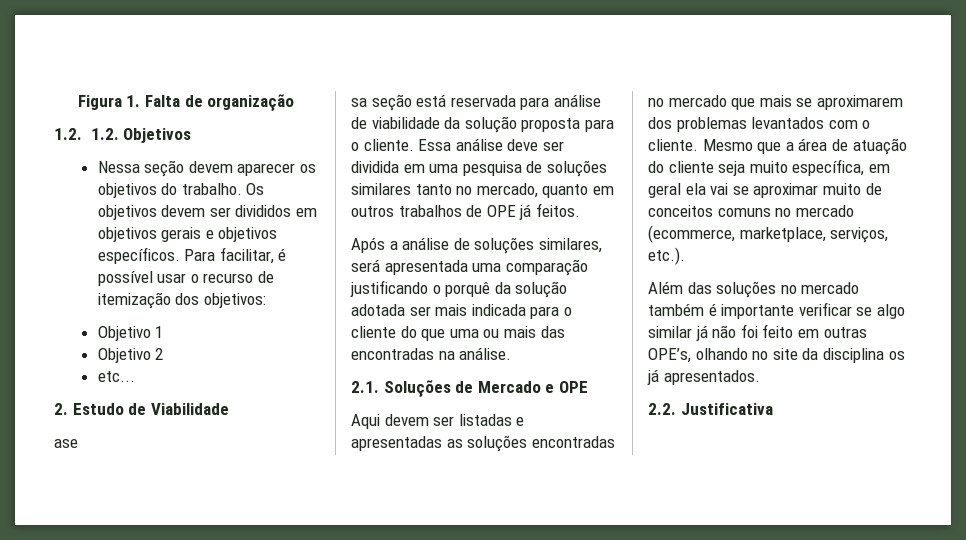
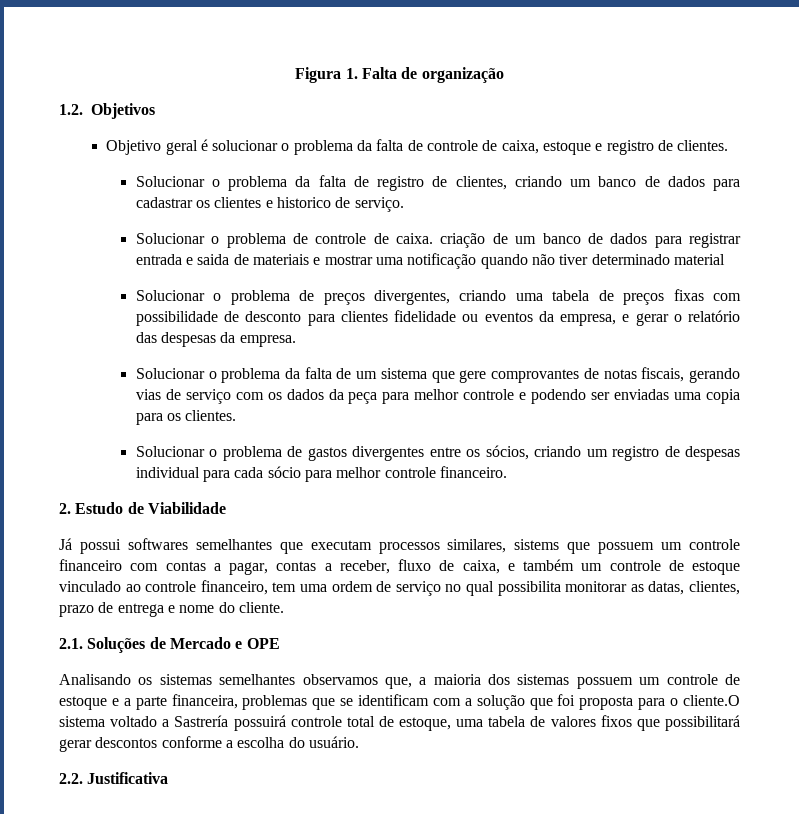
- 1.2. 1.2. Objetivos
+ 1.2. Objetivos
- Nessa seção devem aparecer os objetivos do trabalho. Os objetivos devem ser divididos em objetivos gerais e objetivos específicos. Para facilitar, é possível usar o recurso de itemização dos objetivos:
- Objetivo 1
- Objetivo 2
- etc...
+ Objetivo geral é solucionar o problema da falta de controle de caixa, estoque e registro de clientes.
+ Solucionar o problema da falta de registro de clientes, criando um banco de dados para cadastrar os clientes e historico de serviço.
+ Solucionar o problema de controle de caixa. criação de um banco de dados para registrar entrada e saida de materiais e mostrar uma notificação quando não tiver determinado material
+ Solucionar o problema de preços divergentes, criando uma tabela de preços fixas com possibilidade de desconto para clientes fidelidade ou eventos da empresa, e gerar o relatório das despesas da empresa.
+ Solucionar o problema da falta de um sistema que gere comprovantes de notas fiscais, gerando vias de serviço com os dados da peça para melhor controle e podendo ser enviadas uma copia para os clientes.
+ Solucionar o problema de gastos divergentes entre os sócios, criando um registro de despesas individual para cada sócio para melhor controle financeiro.
  2. Estudo de Viabilidade
- ase
- sa seção está reservada para análise de viabilidade da solução proposta para o cliente. Essa análise deve ser dividida em uma pesquisa de soluções similares tanto no mercado, quanto em outros trabalhos de OPE já feitos.
- Após a análise de soluções similares, será apresentada uma comparação justificando o porquê da solução adotada ser mais indicada para o cliente do que uma ou mais das encontradas na análise.
+ Já possui softwares semelhantes que executam processos similares, sistems que possuem um controle financeiro com contas a pagar, contas a receber, fluxo de caixa, e também um controle de estoque vinculado ao controle financeiro, tem uma ordem de serviço no qual possibilita monitorar as datas, clientes, prazo de entrega e nome do cliente.
- Aqui devem ser listadas e apresentadas as soluções encontradas no mercado que mais se aproximarem dos problemas levantados com o cliente. Mesmo que a área de atuação do cliente seja muito específica, em geral ela vai se aproximar muito de conceitos comuns no mercado (ecommerce, marketplace, serviços, etc.).
- Além das soluções no mercado também é importante verificar se algo similar já não foi feito em outras OPE’s, olhando no site da disciplina os já apresentados.
+ Analisando os sistemas semelhantes observamos que, a maioria dos sistemas possuem um controle de estoque e a parte financeira, problemas que se identificam com a solução que foi proposta para o cliente.O sistema voltado a Sastrería possuirá controle total de estoque, uma tabela de valores fixos que possibilitará gerar descontos conforme a escolha do usuário.

